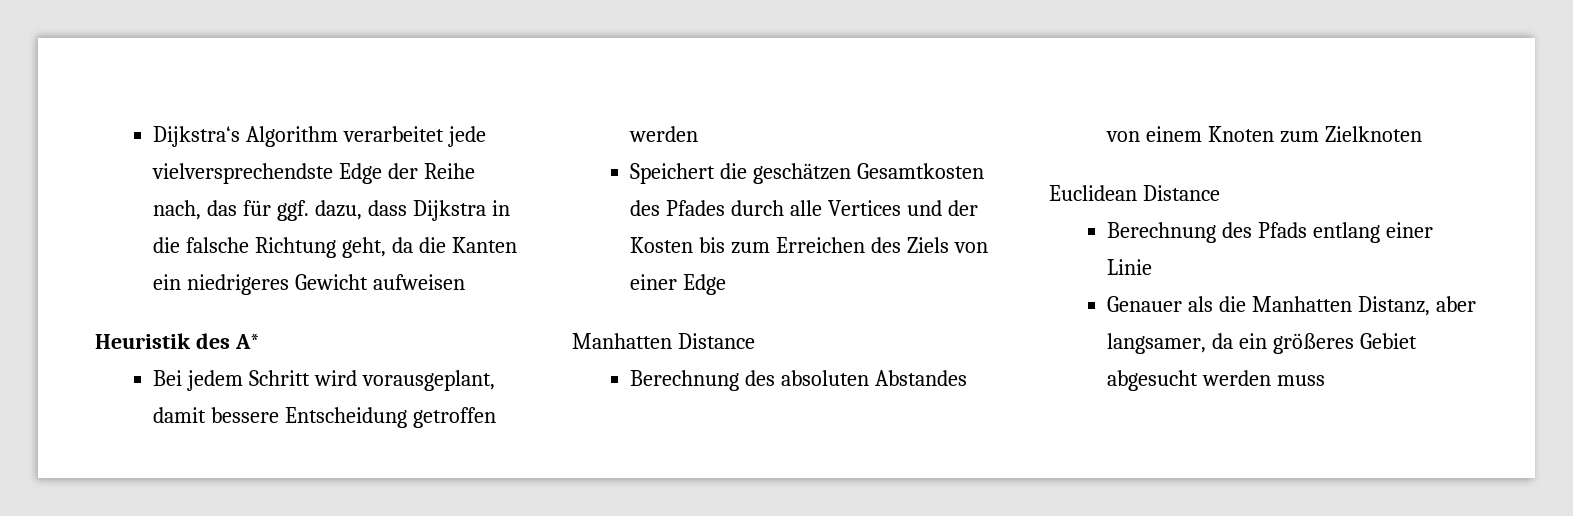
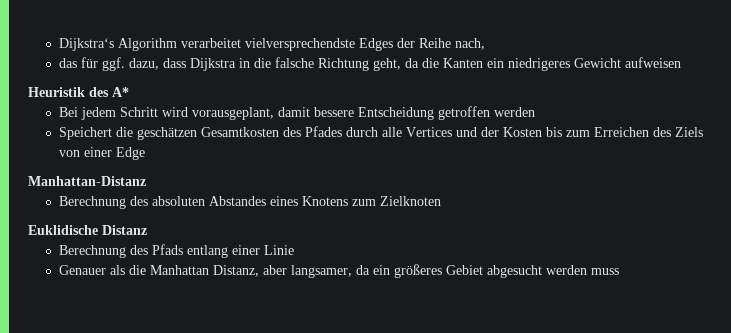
- Dijkstra‘s Algorithm verarbeitet jede vielversprechendste Edge der Reihe nach, das für ggf. dazu, dass Dijkstra in die falsche Richtung geht, da die Kanten ein niedrigeres Gewicht aufweisen
+ Dijkstra‘s Algorithm verarbeitet vielversprechendste Edges der Reihe nach,
+ das für ggf. dazu, dass Dijkstra in die falsche Richtung geht, da die Kanten ein niedrigeres Gewicht aufweisen
- Manhatten Distance
+ Manhattan-Distanz
- Berechnung des absoluten Abstandes von einem Knoten zum Zielknoten
+ Berechnung des absoluten Abstandes eines Knotens zum Zielknoten
- Euclidean Distance
+ Euklidische Distanz
- Genauer als die Manhatten Distanz, aber langsamer, da ein größeres Gebiet abgesucht werden muss
+ Genauer als die Manhattan Distanz, aber langsamer, da ein größeres Gebiet abgesucht werden muss

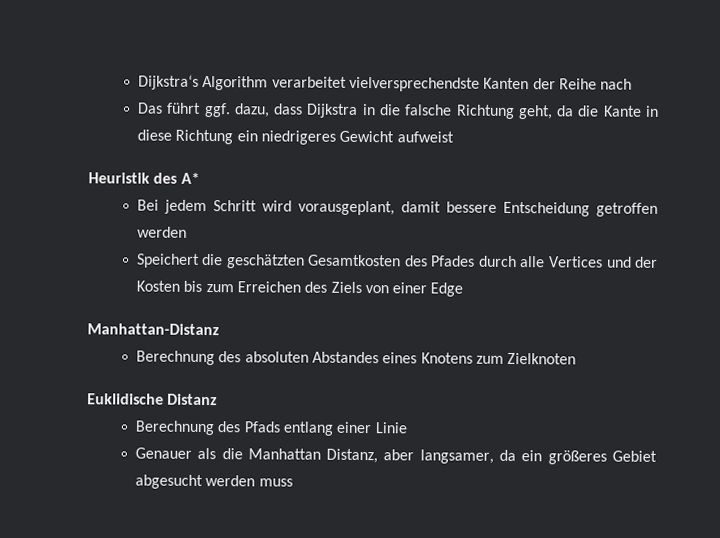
- Dijkstra‘s Algorithm verarbeitet vielversprechendste Edges der Reihe nach,
- das für ggf. dazu, dass Dijkstra in die falsche Richtung geht, da die Kanten ein niedrigeres Gewicht aufweisen
+ Dijkstra‘s Algorithm verarbeitet vielversprechendste Kanten der Reihe nach
+ Das führt ggf. dazu, dass Dijkstra in die falsche Richtung geht, da die Kante in diese Richtung ein niedrigeres Gewicht aufweist
- Speichert die geschätzen Gesamtkosten des Pfades durch alle Vertices und der Kosten bis zum Erreichen des Ziels von einer Edge
+ Speichert die geschätzten Gesamtkosten des Pfades durch alle Vertices und der Kosten bis zum Erreichen des Ziels von einer Edge

